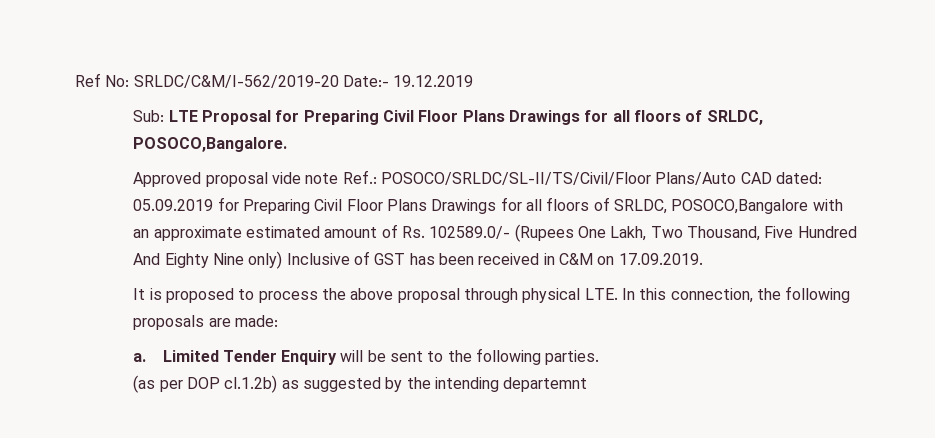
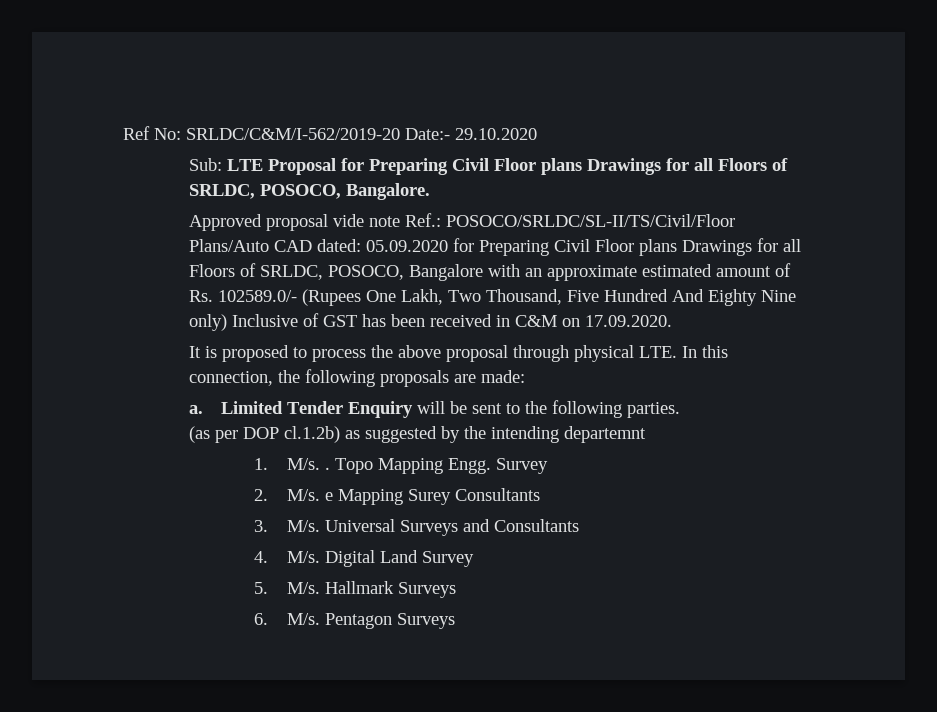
- Ref No: SRLDC/C&M/I-562/2019-20 Date:- 19.12.2019
+ Ref No: SRLDC/C&M/I-562/2019-20 Date:- 29.10.2020
- Sub: LTE Proposal for Preparing Civil Floor Plans Drawings for all floors of SRLDC, POSOCO,Bangalore.
+ Sub: LTE Proposal for Preparing Civil Floor plans Drawings for all Floors of SRLDC, POSOCO, Bangalore.
- Approved proposal vide note Ref.: POSOCO/SRLDC/SL-II/TS/Civil/Floor Plans/Auto CAD dated: 05.09.2019 for Preparing Civil Floor Plans Drawings for all floors of SRLDC, POSOCO,Bangalore with an approximate estimated amount of Rs. 102589.0/- (Rupees One Lakh, Two Thousand, Five Hundred And Eighty Nine only) Inclusive of GST has been received in C&M on 17.09.2019.
+ Approved proposal vide note Ref.: POSOCO/SRLDC/SL-II/TS/Civil/Floor Plans/Auto CAD dated: 05.09.2020 for Preparing Civil Floor plans Drawings for all Floors of SRLDC, POSOCO, Bangalore with an approximate estimated amount of Rs. 102589.0/- (Rupees One Lakh, Two Thousand, Five Hundred And Eighty Nine only) Inclusive of GST has been received in C&M on 17.09.2020.
+ 1. M/s. . Topo Mapping Engg. Survey
+ 2. M/s. e Mapping Surey Consultants
+ 3. M/s. Universal Surveys and Consultants
+ 4. M/s. Digital Land Survey
+ 5. M/s. Hallmark Surveys
+ 6. M/s. Pentagon Surveys

